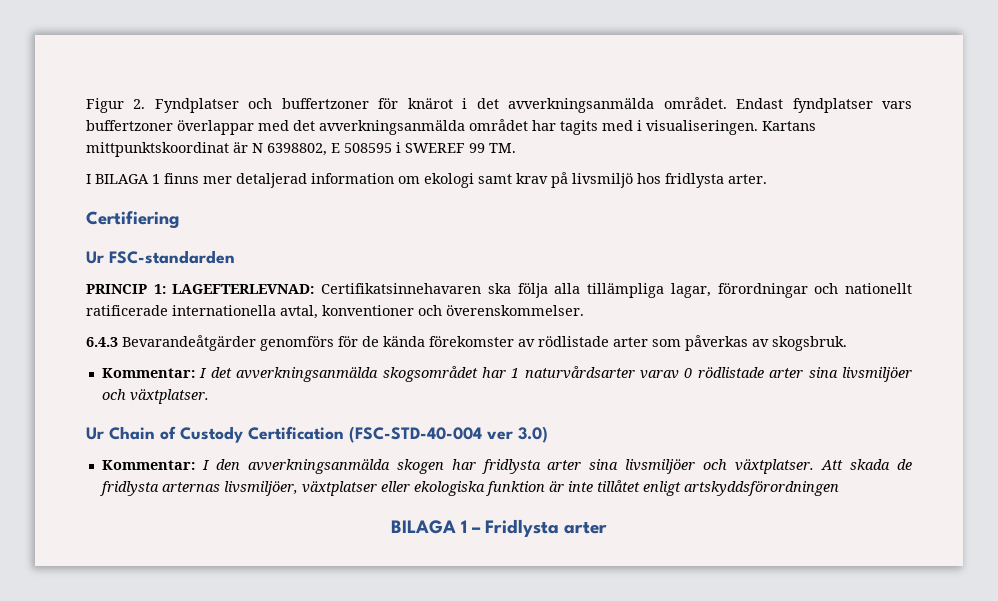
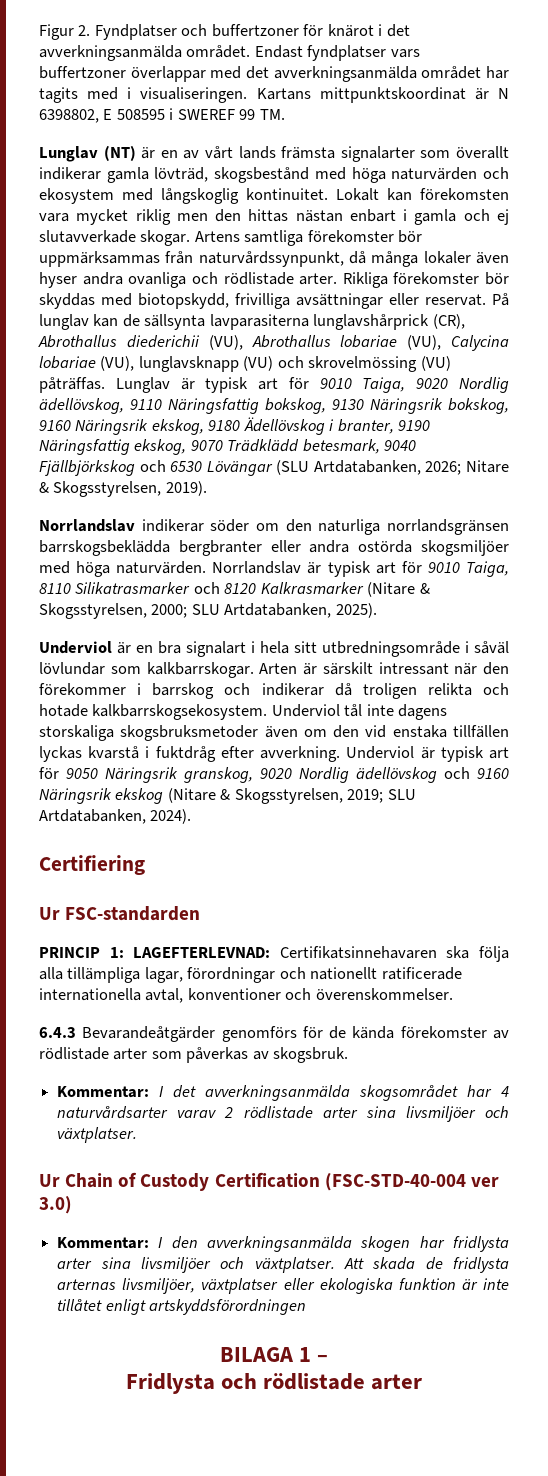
- I BILAGA 1 finns mer detaljerad information om ekologi samt krav på livsmiljö hos fridlysta arter.
+ Lunglav (NT) är en av vårt lands främsta signalarter som överallt indikerar gamla lövträd, skogsbestånd med höga naturvärden och ekosystem med långskoglig kontinuitet. Lokalt kan förekomsten vara mycket riklig men den hittas nästan enbart i gamla och ej slutavverkade skogar. Artens samtliga förekomster bör uppmärksammas från naturvårdssynpunkt, då många lokaler även hyser andra ovanliga och rödlistade arter. Rikliga förekomster bör skyddas med biotopskydd, frivilliga avsättningar eller reservat. På lunglav kan de sällsynta lavparasiterna lunglavshårprick (CR), Abrothallus diederichii (VU), Abrothallus lobariae (VU), Calycina lobariae (VU), lunglavsknapp (VU) och skrovelmössing (VU) påträffas. Lunglav är typisk art för 9010 Taiga, 9020 Nordlig ädellövskog, 9110 Näringsfattig bokskog, 9130 Näringsrik bokskog, 9160 Näringsrik ekskog, 9180 Ädellövskog i branter, 9190 Näringsfattig ekskog, 9070 Trädklädd betesmark, 9040 Fjällbjörkskog och 6530 Lövängar (SLU Artdatabanken, 2026; Nitare & Skogsstyrelsen, 2019).
+ Norrlandslav indikerar söder om den naturliga norrlandsgränsen barrskogsbeklädda bergbranter eller andra ostörda skogsmiljöer med höga naturvärden. Norrlandslav är typisk art för 9010 Taiga, 8110 Silikatrasmarker och 8120 Kalkrasmarker (Nitare & Skogsstyrelsen, 2000; SLU Artdatabanken, 2025).
+ Underviol är en bra signalart i hela sitt utbredningsområde i såväl lövlundar som kalkbarrskogar. Arten är särskilt intressant när den förekommer i barrskog och indikerar då troligen relikta och hotade kalkbarrskogsekosystem. Underviol tål inte dagens storskaliga skogsbruksmetoder även om den vid enstaka tillfällen lyckas kvarstå i fuktdråg efter avverkning. Underviol är typisk art för 9050 Näringsrik granskog, 9020 Nordlig ädellövskog och 9160 Näringsrik ekskog (Nitare & Skogsstyrelsen, 2019; SLU Artdatabanken, 2024).
- Kommentar: I det avverkningsanmälda skogsområdet har 1 naturvårdsarter varav 0 rödlistade arter sina livsmiljöer och växtplatser.
+ Kommentar: I det avverkningsanmälda skogsområdet har 4 naturvårdsarter varav 2 rödlistade arter sina livsmiljöer och växtplatser.
- BILAGA 1 – Fridlysta arter
+ BILAGA 1 –
+ Fridlysta och rödlistade arter

